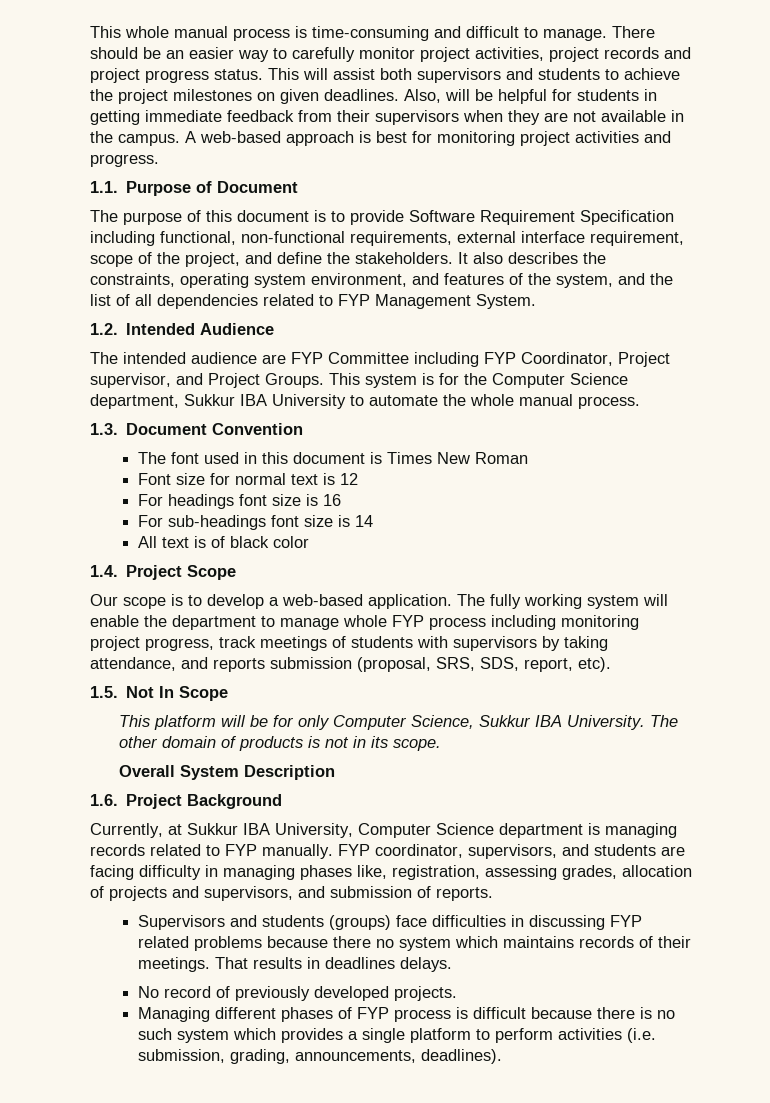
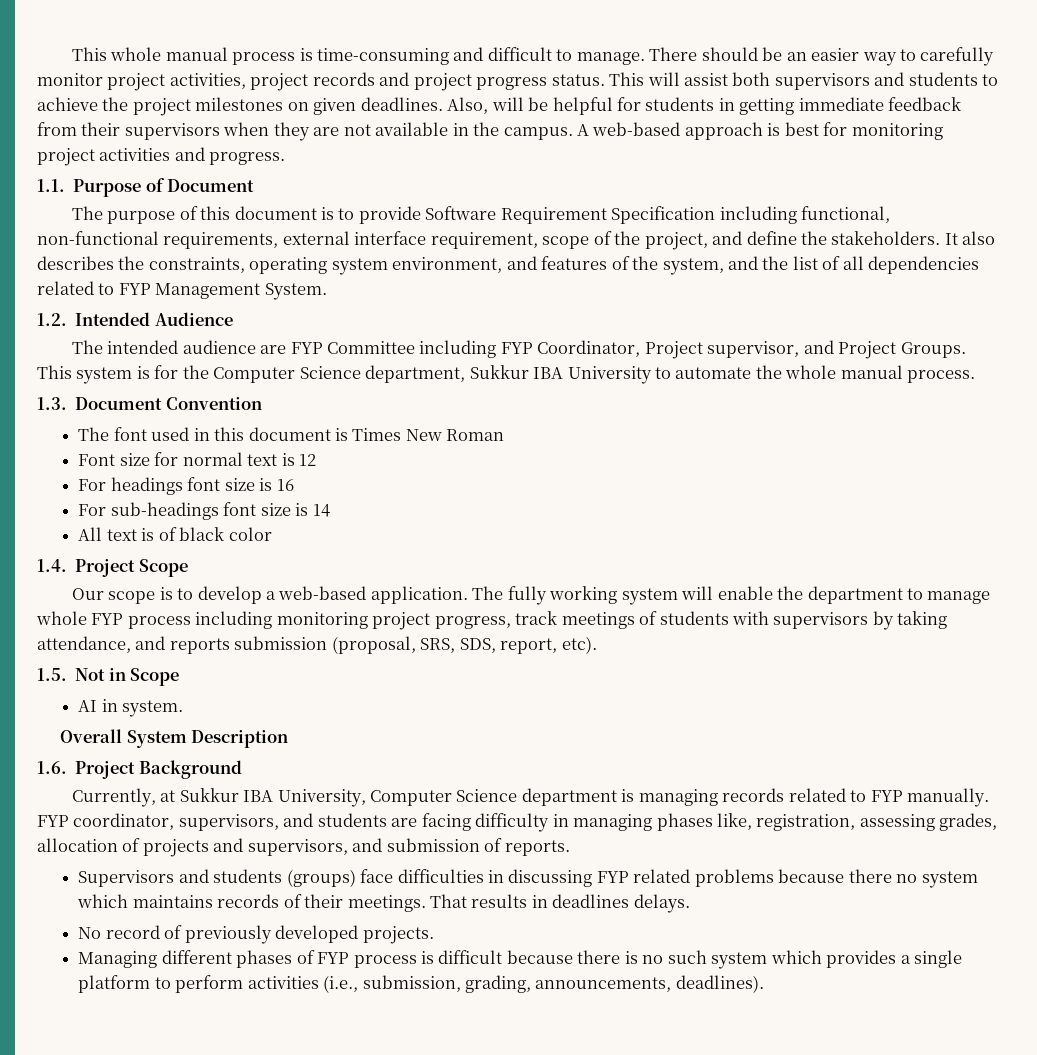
- 1.5. Not In Scope
- This platform will be for only Computer Science, Sukkur IBA University. The other domain of products is not in its scope.
+ 1.5. Not in Scope
+ AI in system.
- Managing different phases of FYP process is difficult because there is no such system which provides a single platform to perform activities (i.e. submission, grading, announcements, deadlines).
+ Managing different phases of FYP process is difficult because there is no such system which provides a single platform to perform activities (i.e., submission, grading, announcements, deadlines).

